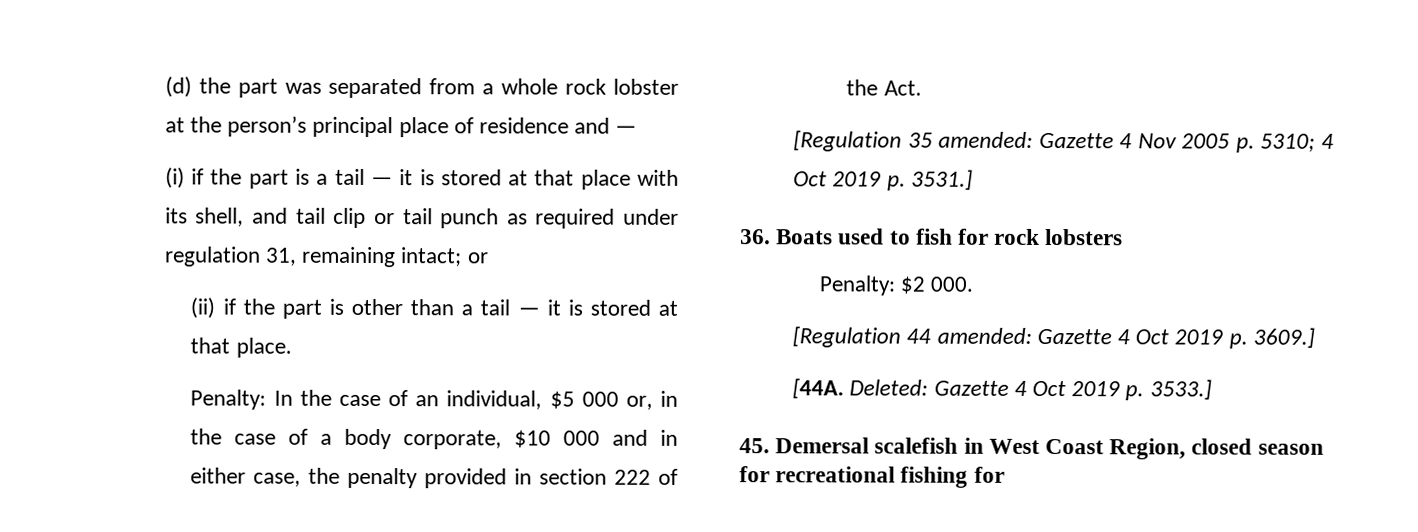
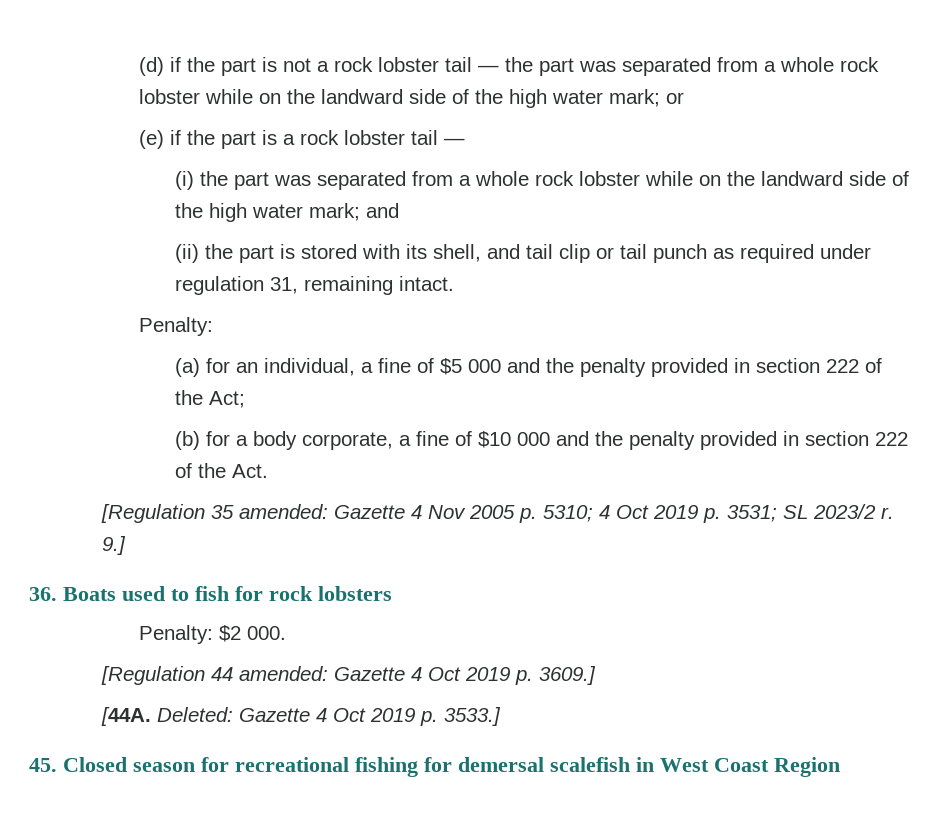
- (d) the part was separated from a whole rock lobster at the person’s principal place of residence and —
- (i) if the part is a tail — it is stored at that place with its shell, and tail clip or tail punch as required under regulation 31, remaining intact; or
- (ii) if the part is other than a tail — it is stored at that place.
- Penalty: In the case of an individual, $5 000 or, in the case of a body corporate, $10 000 and in either case, the penalty provided in section 222 of the Act.
+ (d) if the part is not a rock lobster tail — the part was separated from a whole rock lobster while on the landward side of the high water mark; or
+ (e) if the part is a rock lobster tail —
+ (i) the part was separated from a whole rock lobster while on the landward side of the high water mark; and
+ (ii) the part is stored with its shell, and tail clip or tail punch as required under regulation 31, remaining intact.
+ Penalty:
+ (a) for an individual, a fine of $5 000 and the penalty provided in section 222 of the Act;
+ (b) for a body corporate, a fine of $10 000 and the penalty provided in section 222 of the Act.
- [Regulation 35 amended: Gazette 4 Nov 2005 p. 5310; 4 Oct 2019 p. 3531.]
+ [Regulation 35 amended: Gazette 4 Nov 2005 p. 5310; 4 Oct 2019 p. 3531; SL 2023/2 r. 9.]
- 45. Demersal scalefish in West Coast Region, closed season for recreational fishing for
+ 45. Closed season for recreational fishing for demersal scalefish in West Coast Region

